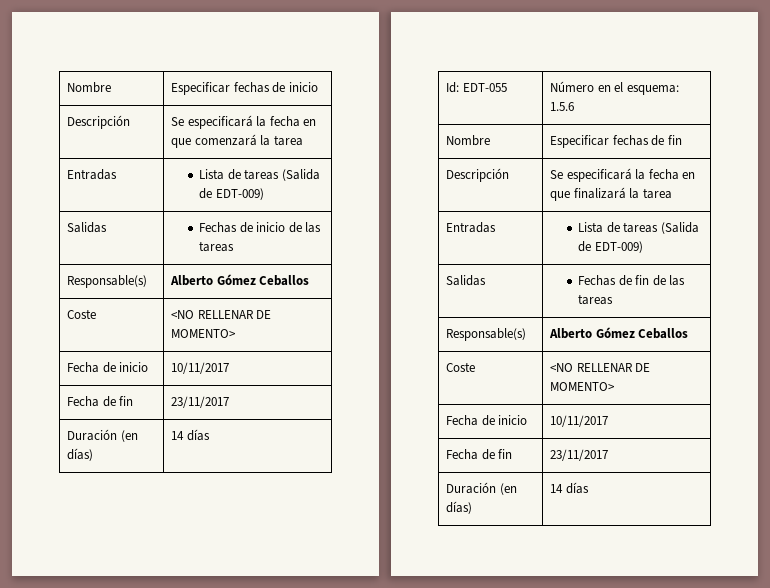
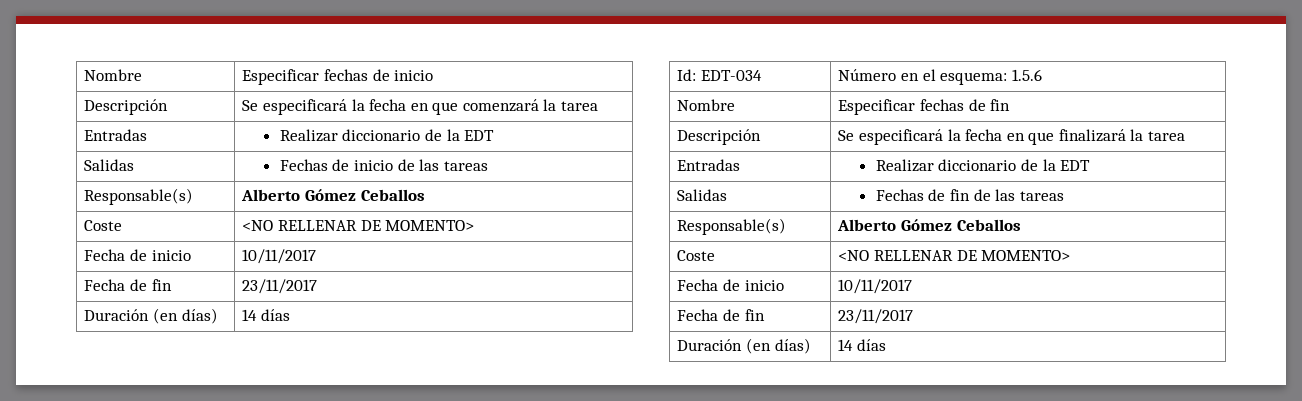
  Descripción | Se especificará la fecha en que comenzará la tarea
- Entradas | Lista de tareas (Salida de EDT-009)
+ Entradas | Realizar diccionario de la EDT
- Id: EDT-055 | Número en el esquema: 1.5.6
+ Id: EDT-034 | Número en el esquema: 1.5.6
  Descripción | Se especificará la fecha en que finalizará la tarea
- Entradas | Lista de tareas (Salida de EDT-009)
+ Entradas | Realizar diccionario de la EDT

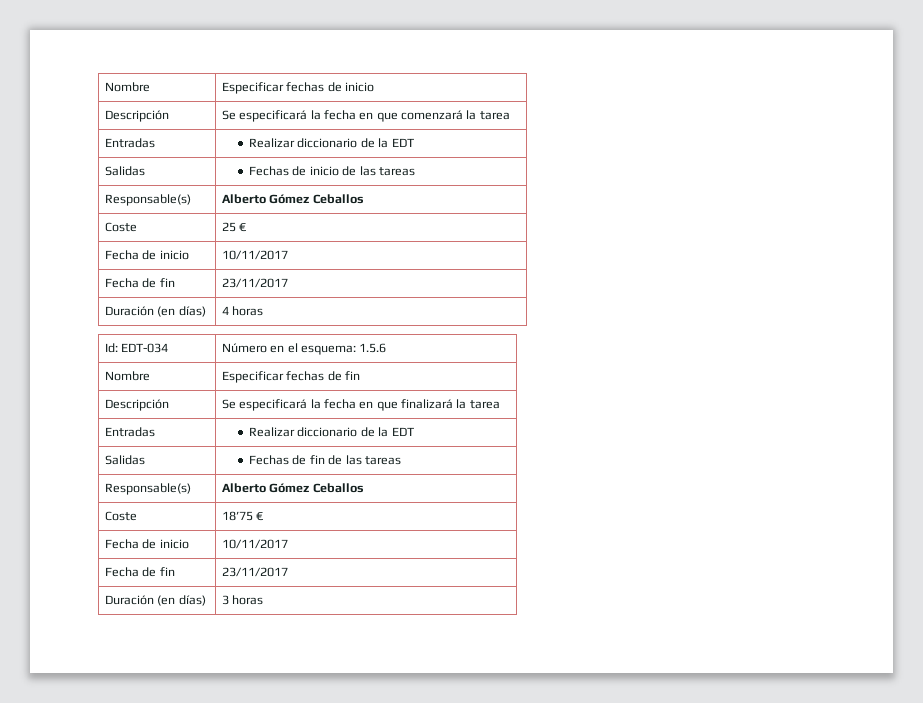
  Salidas | Fechas de inicio de las tareas
  Responsable(s) | Alberto Gómez Ceballos
- Coste | <NO RELLENAR DE MOMENTO>
+ Coste | 25 €
  Fecha de inicio | 10/11/2017
  Fecha de fin | 23/11/2017
- Duración (en días) | 14 días
+ Duración (en días) | 4 horas
  Salidas | Fechas de fin de las tareas
  Responsable(s) | Alberto Gómez Ceballos
- Coste | <NO RELLENAR DE MOMENTO>
+ Coste | 18’75 €
  Fecha de inicio | 10/11/2017
  Fecha de fin | 23/11/2017
- Duración (en días) | 14 días
+ Duración (en días) | 3 horas

